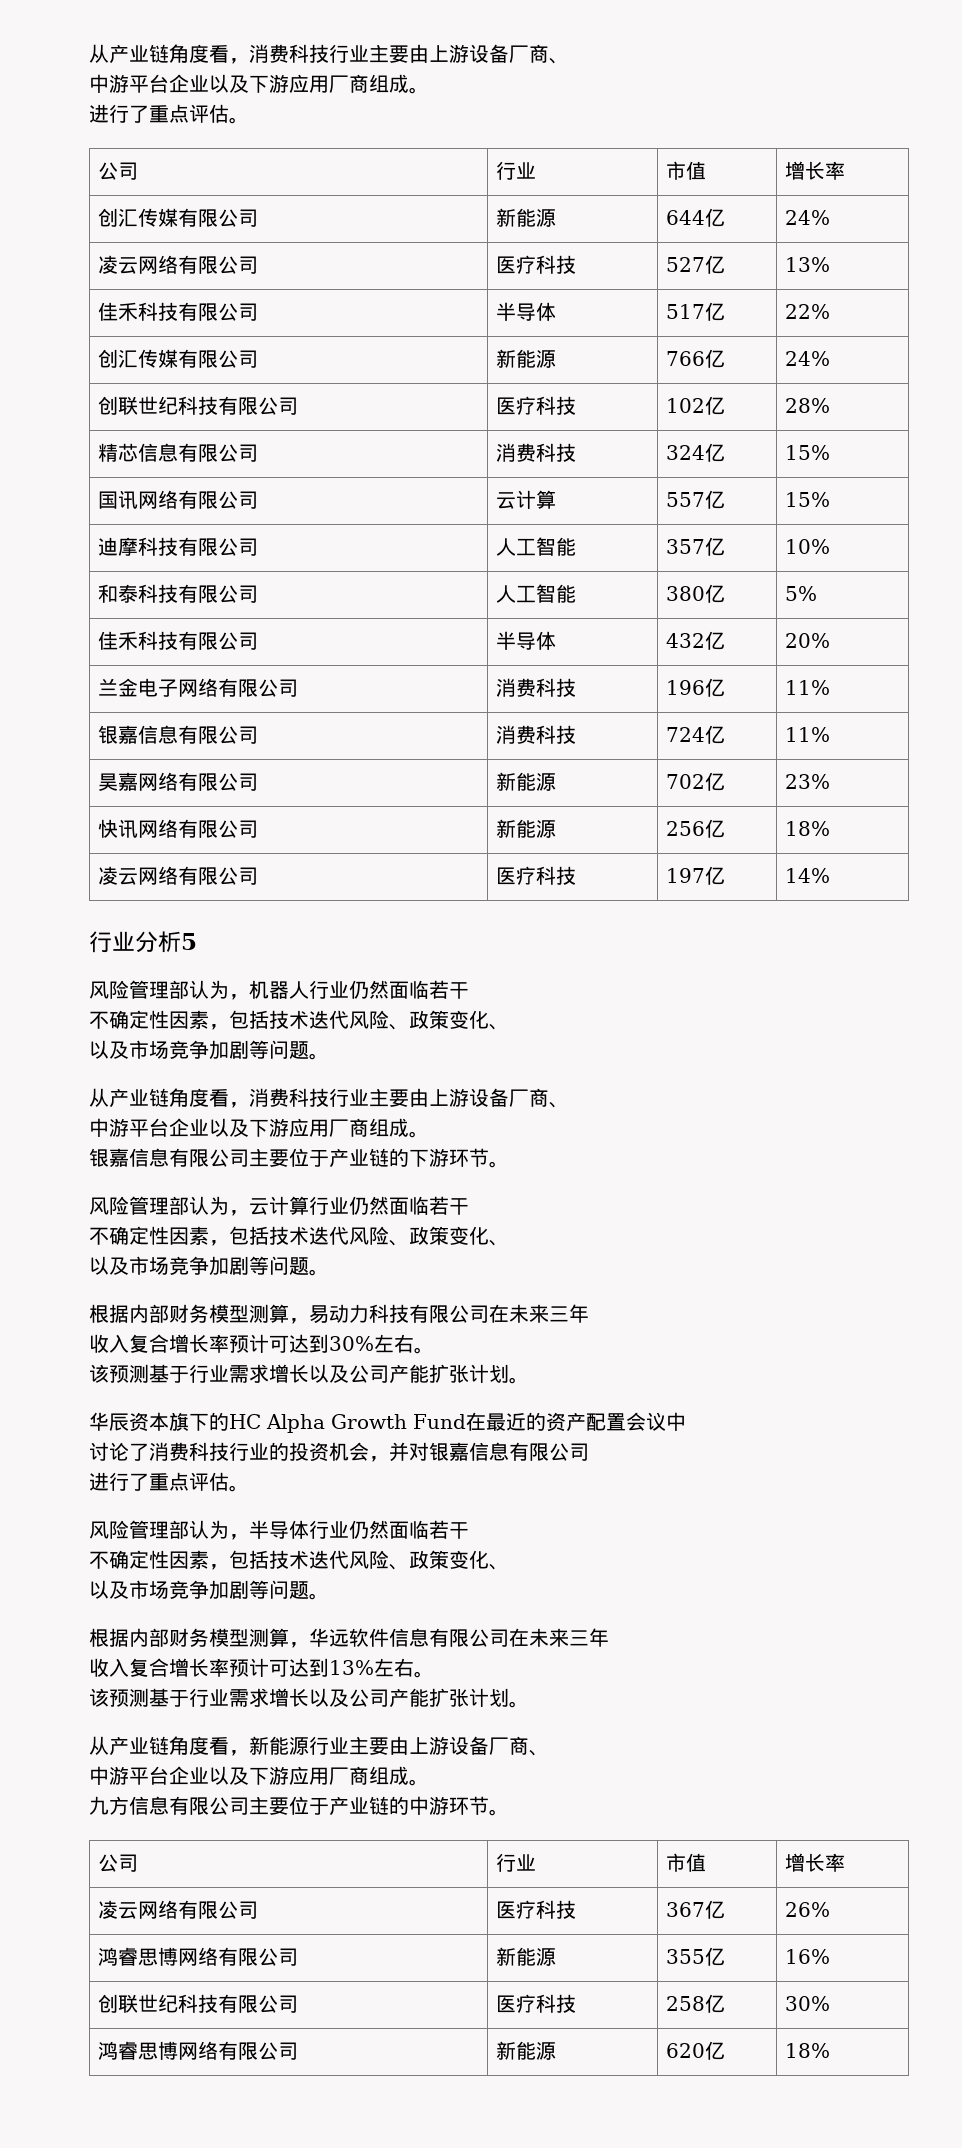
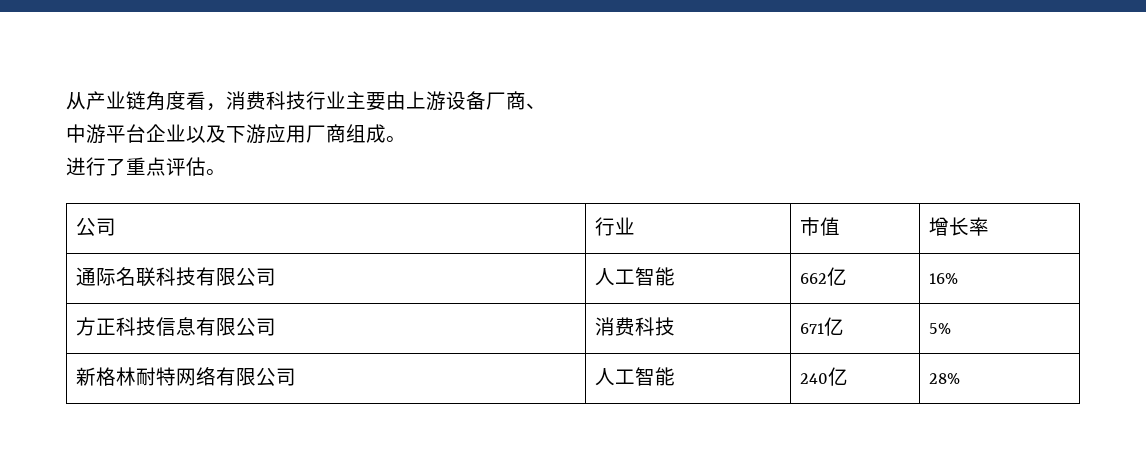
- 创汇传媒有限公司 | 新能源 | 644亿 | 24%
- 凌云网络有限公司 | 医疗科技 | 527亿 | 13%
- 佳禾科技有限公司 | 半导体 | 517亿 | 22%
- 创汇传媒有限公司 | 新能源 | 766亿 | 24%
- 创联世纪科技有限公司 | 医疗科技 | 102亿 | 28%
- 精芯信息有限公司 | 消费科技 | 324亿 | 15%
- 国讯网络有限公司 | 云计算 | 557亿 | 15%
- 迪摩科技有限公司 | 人工智能 | 357亿 | 10%
- 和泰科技有限公司 | 人工智能 | 380亿 | 5%
- 佳禾科技有限公司 | 半导体 | 432亿 | 20%
- 兰金电子网络有限公司 | 消费科技 | 196亿 | 11%
- 银嘉信息有限公司 | 消费科技 | 724亿 | 11%
- 昊嘉网络有限公司 | 新能源 | 702亿 | 23%
- 快讯网络有限公司 | 新能源 | 256亿 | 18%
- 凌云网络有限公司 | 医疗科技 | 197亿 | 14%
- 行业分析5
- 风险管理部认为，机器人行业仍然面临若干
- 不确定性因素，包括技术迭代风险、政策变化、
- 以及市场竞争加剧等问题。
- 从产业链角度看，消费科技行业主要由上游设备厂商、
- 中游平台企业以及下游应用厂商组成。
- 银嘉信息有限公司主要位于产业链的下游环节。
- 风险管理部认为，云计算行业仍然面临若干
- 不确定性因素，包括技术迭代风险、政策变化、
- 以及市场竞争加剧等问题。
- 根据内部财务模型测算，易动力科技有限公司在未来三年
- 收入复合增长率预计可达到30%左右。
- 该预测基于行业需求增长以及公司产能扩张计划。
- 华辰资本旗下的HC Alpha Growth Fund在最近的资产配置会议中
- 讨论了消费科技行业的投资机会，并对银嘉信息有限公司
- 进行了重点评估。
- 风险管理部认为，半导体行业仍然面临若干
- 不确定性因素，包括技术迭代风险、政策变化、
- 以及市场竞争加剧等问题。
- 根据内部财务模型测算，华远软件信息有限公司在未来三年
- 收入复合增长率预计可达到13%左右。
- 该预测基于行业需求增长以及公司产能扩张计划。
- 从产业链角度看，新能源行业主要由上游设备厂商、
- 中游平台企业以及下游应用厂商组成。
- 九方信息有限公司主要位于产业链的中游环节。
- 公司 | 行业 | 市值 | 增长率
- 凌云网络有限公司 | 医疗科技 | 367亿 | 26%
- 鸿睿思博网络有限公司 | 新能源 | 355亿 | 16%
- 创联世纪科技有限公司 | 医疗科技 | 258亿 | 30%
- 鸿睿思博网络有限公司 | 新能源 | 620亿 | 18%
+ 通际名联科技有限公司 | 人工智能 | 662亿 | 16%
+ 方正科技信息有限公司 | 消费科技 | 671亿 | 5%
+ 新格林耐特网络有限公司 | 人工智能 | 240亿 | 28%

